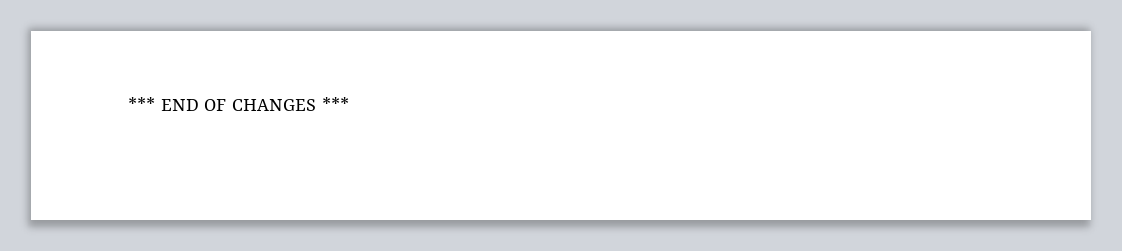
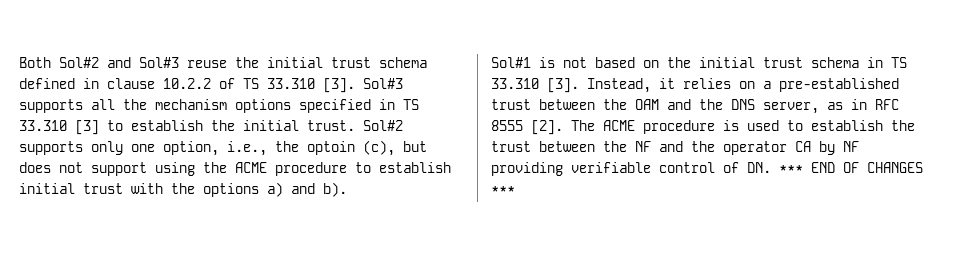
- *** END OF CHANGES ***
+ Both Sol#2 and Sol#3 reuse the initial trust schema defined in clause 10.2.2 of TS 33.310 [3]. Sol#3 supports all the mechanism options specified in TS 33.310 [3] to establish the initial trust. Sol#2 supports only one option, i.e., the optoin (c), but does not support using the ACME procedure to establish initial trust with the options a) and b).
+ Sol#1 is not based on the initial trust schema in TS 33.310 [3]. Instead, it relies on a pre-established trust between the OAM and the DNS server, as in RFC 8555 [2]. The ACME procedure is used to establish the trust between the NF and the operator CA by NF providing verifiable control of DN. *** END OF CHANGES ***

